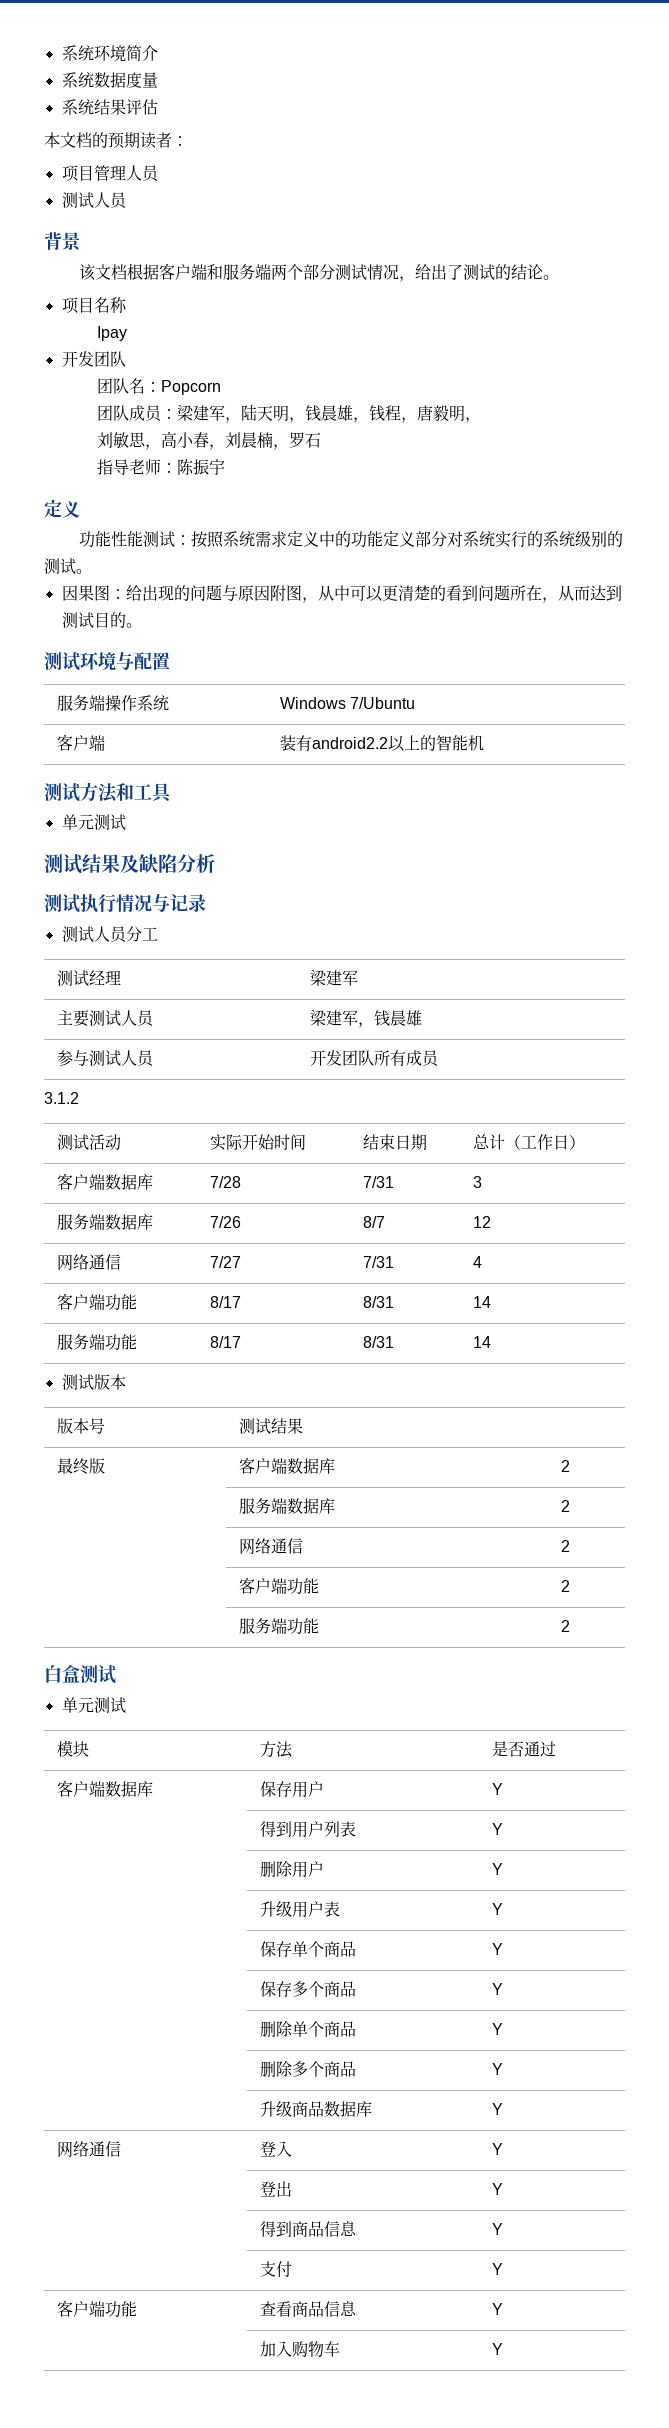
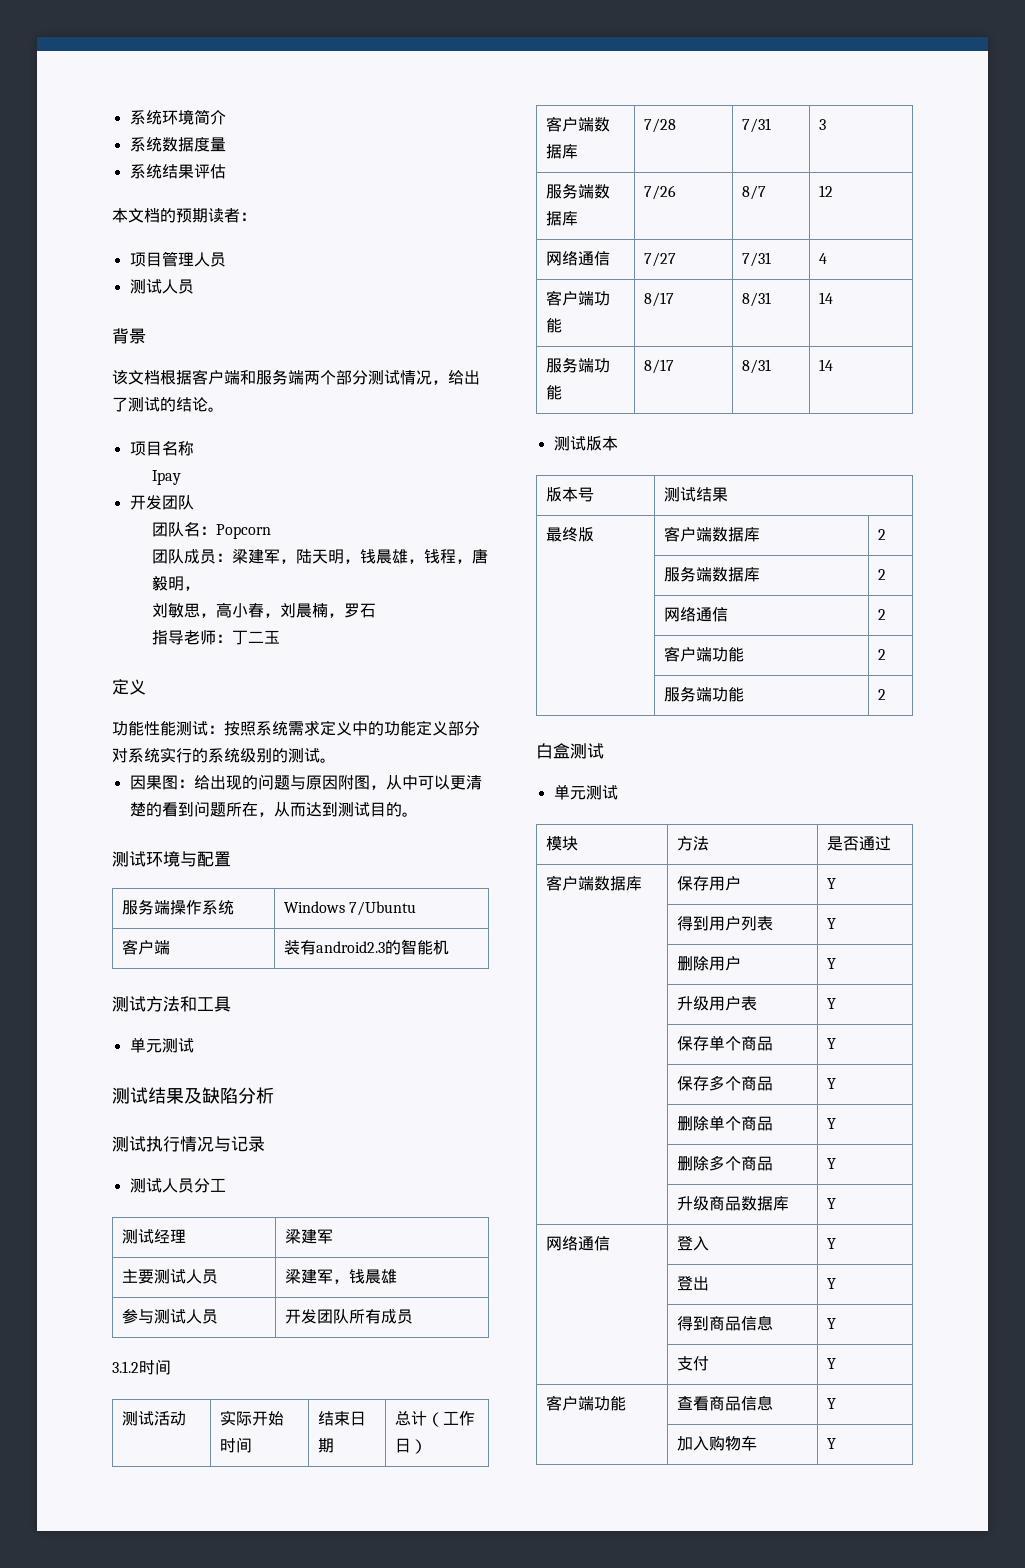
- 指导老师：陈振宇
+ 指导老师：丁二玉
- 客户端 | 装有android2.2以上的智能机
+ 客户端 | 装有android2.3的智能机
- 3.1.2
+ 3.1.2时间

